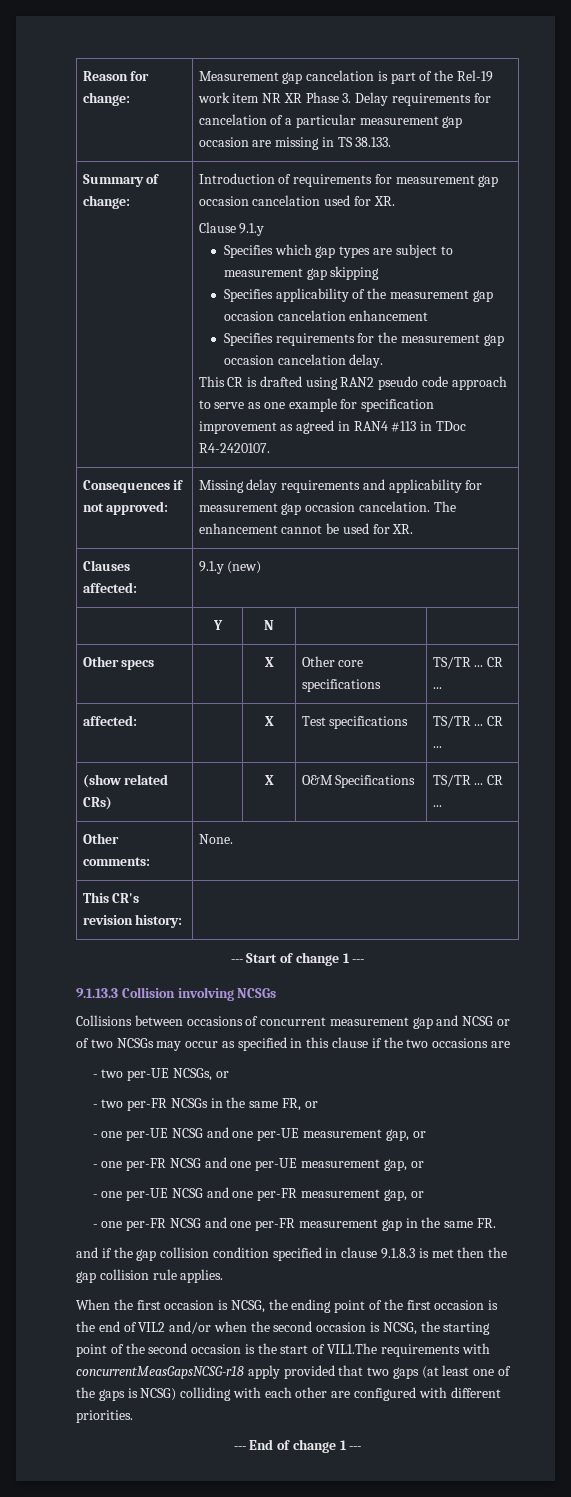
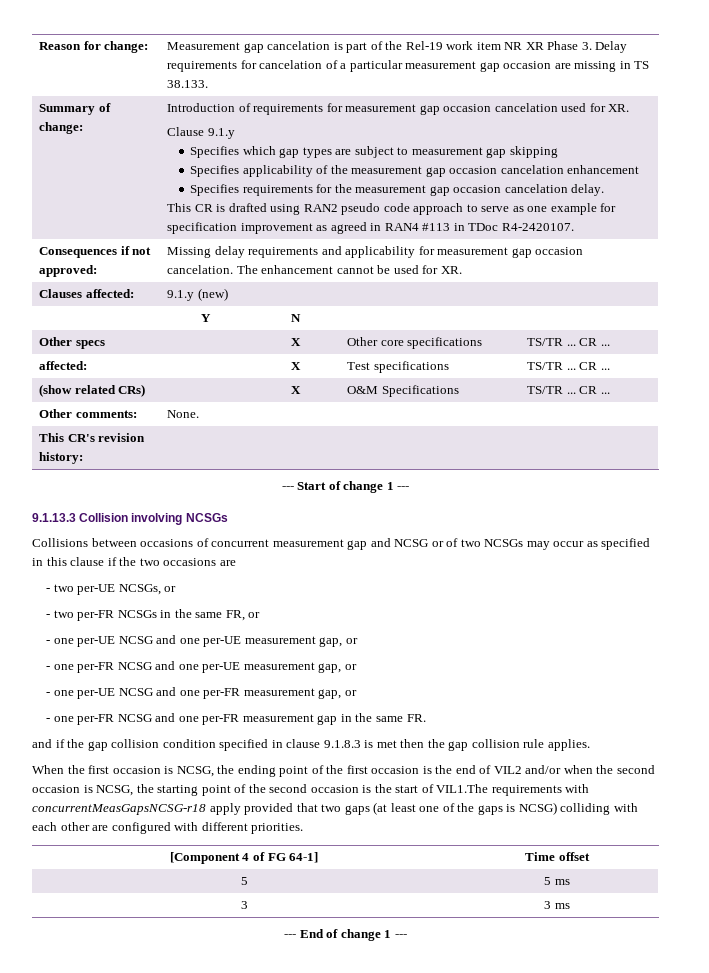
+ [Component 4 of FG 64-1] | Time offset
+ 5 | 5 ms
+ 3 | 3 ms

